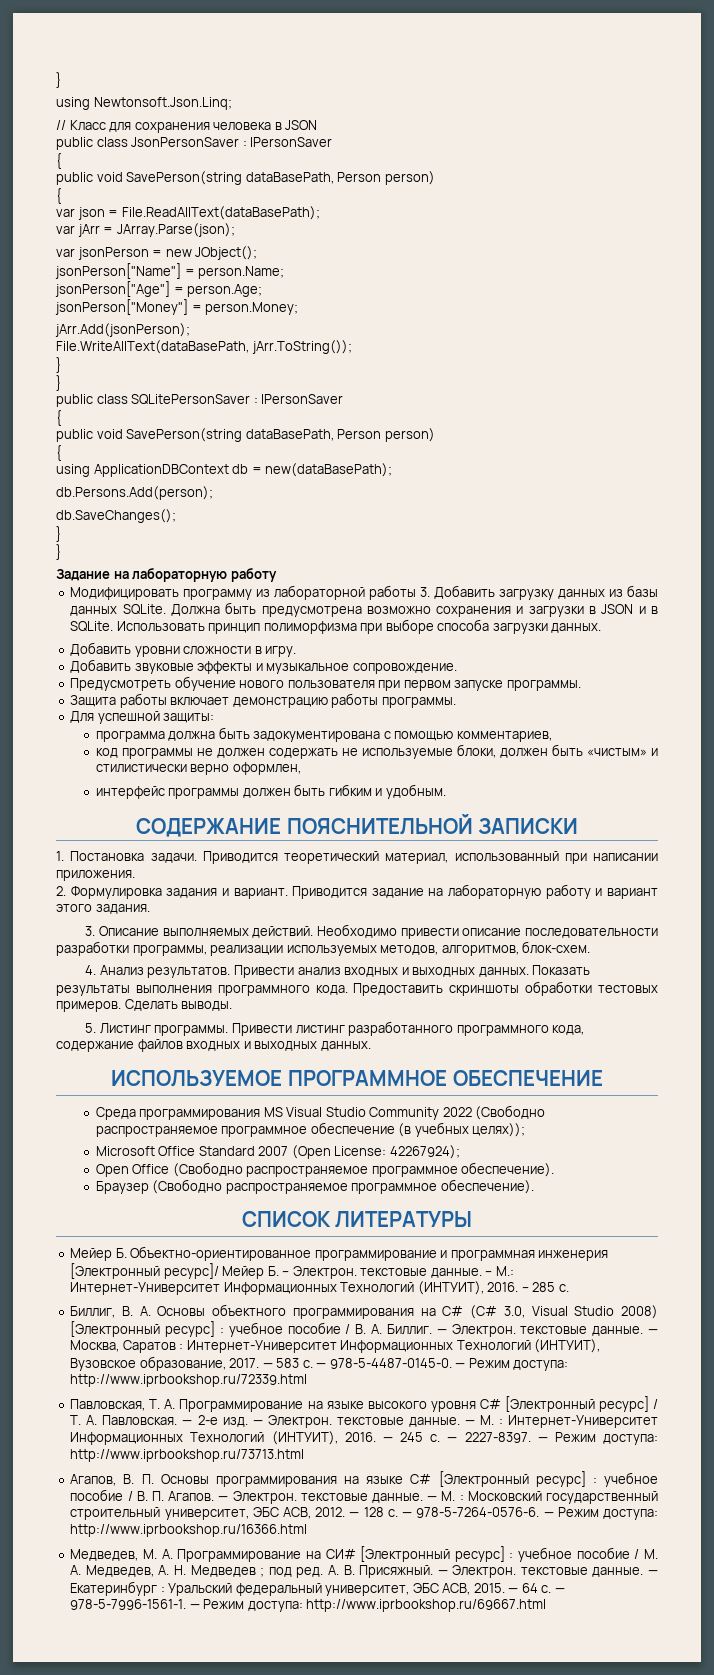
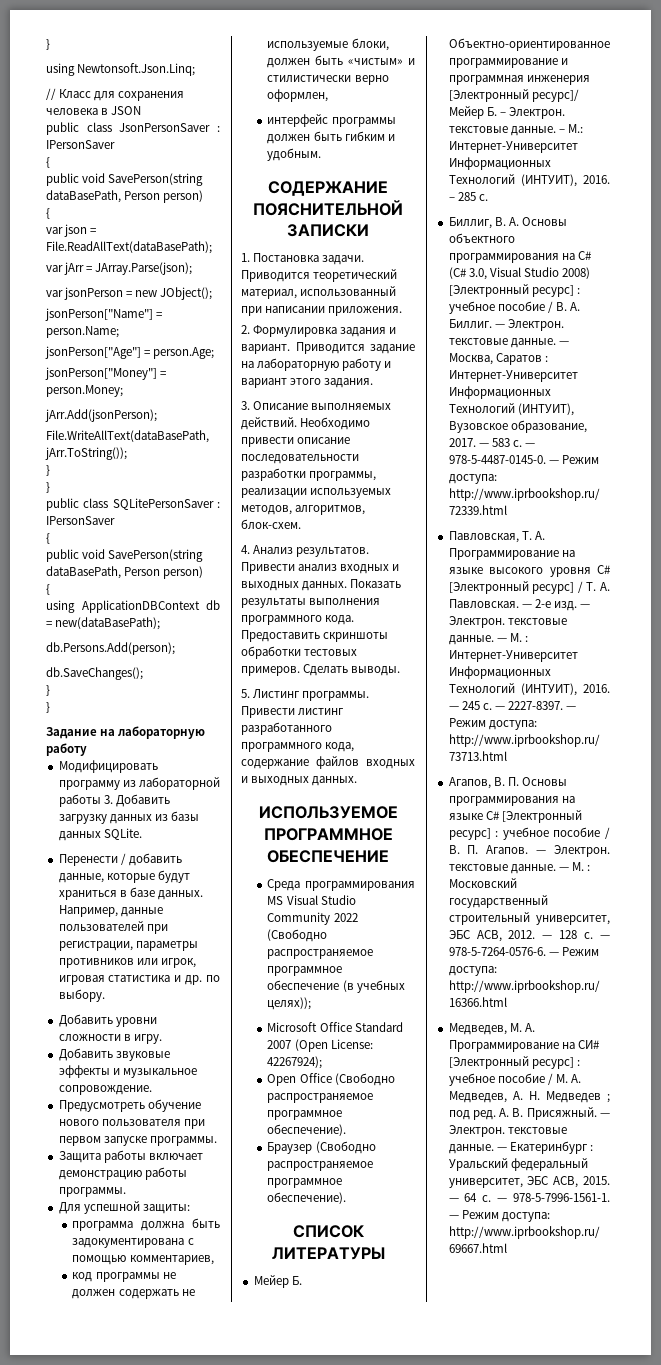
- Модифицировать программу из лабораторной работы 3. Добавить загрузку данных из базы данных SQLite. Должна быть предусмотрена возможно сохранения и загрузки в JSON и в SQLite. Использовать принцип полиморфизма при выборе способа загрузки данных.
+ Модифицировать программу из лабораторной работы 3. Добавить загрузку данных из базы данных SQLite.
+ Перенести / добавить данные, которые будут храниться в базе данных. Например, данные пользователей при регистрации, параметры противников или игрок, игровая статистика и др. по выбору.

